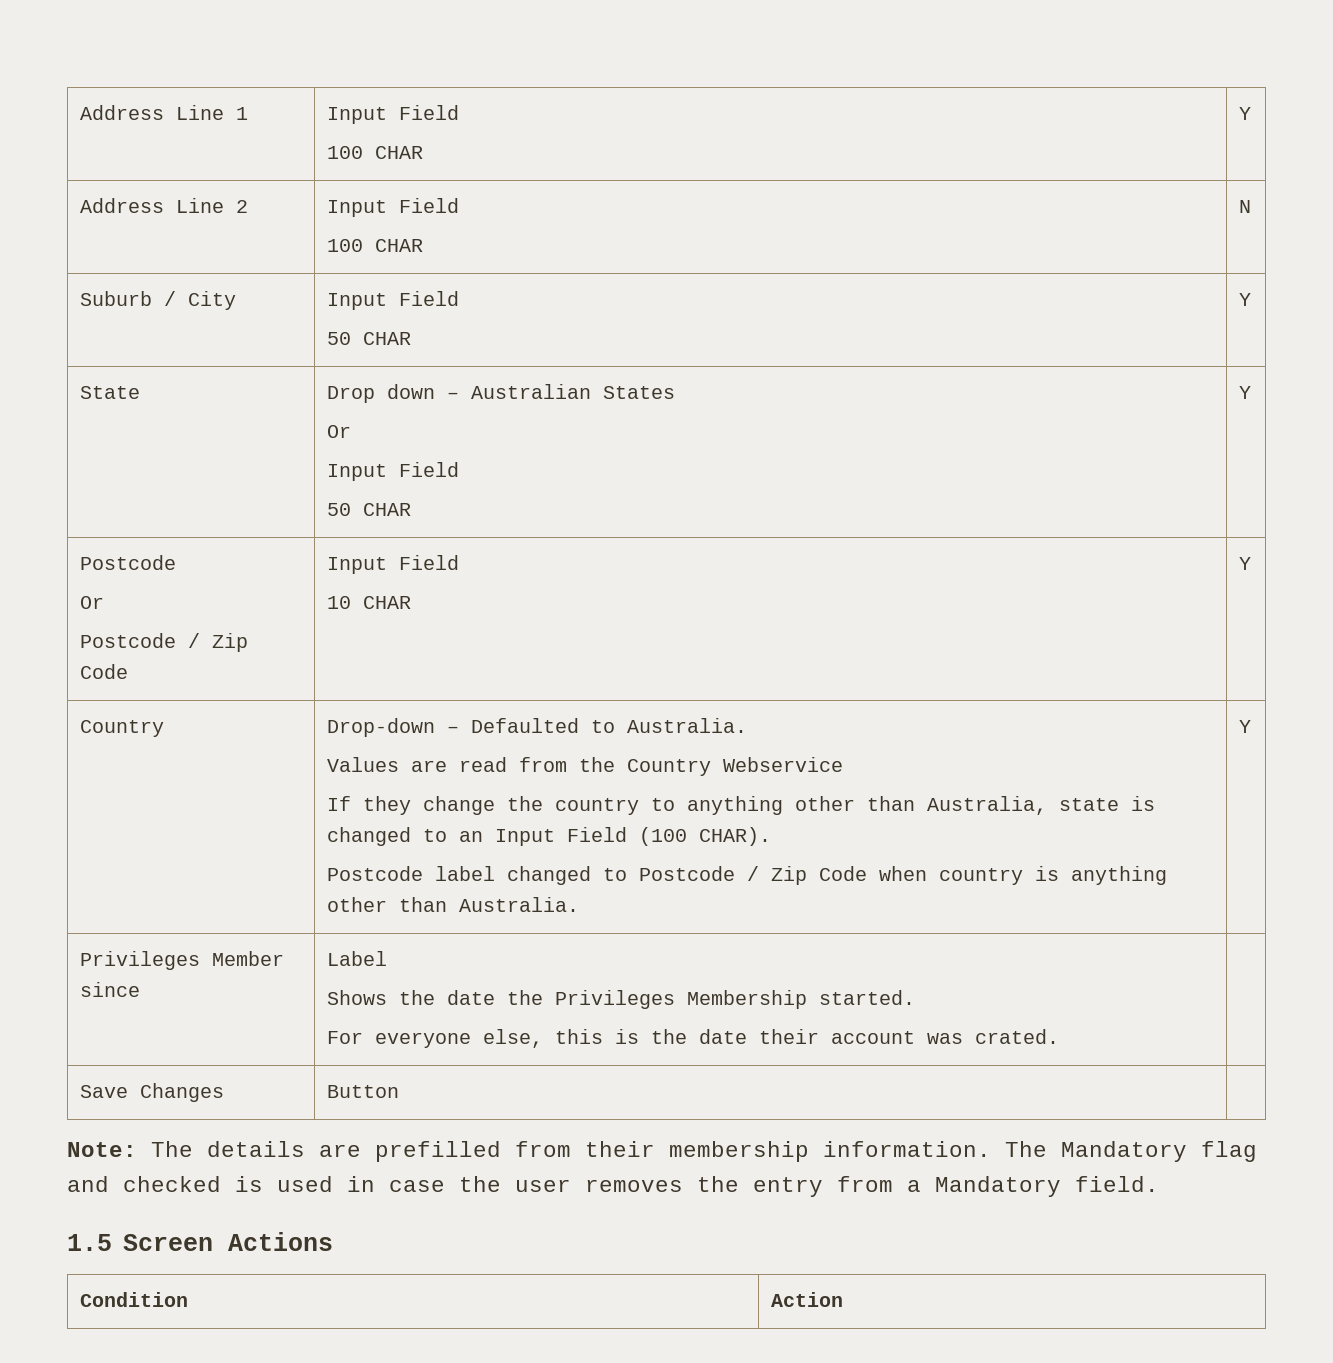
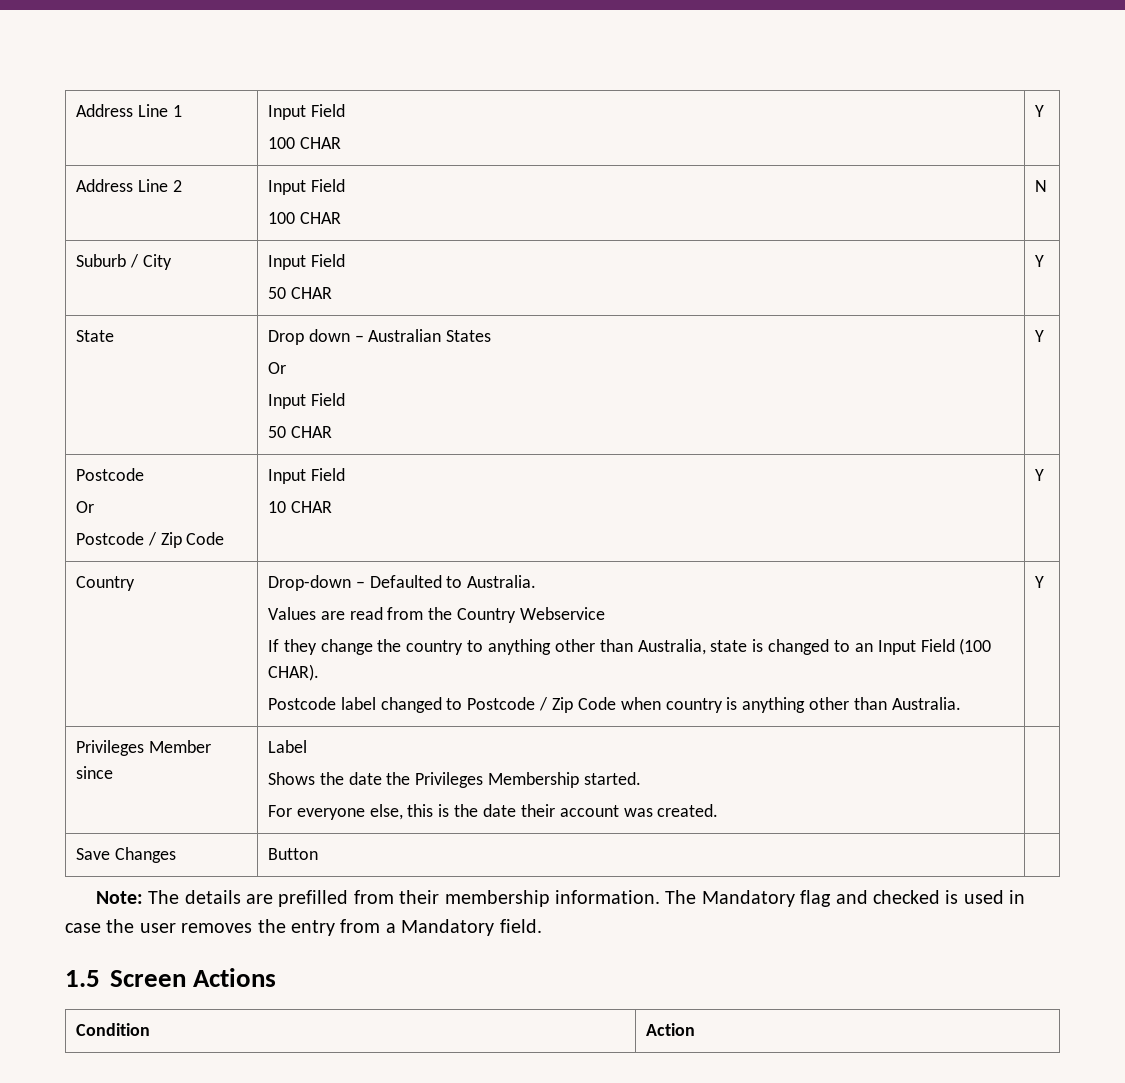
  Privileges Member since | Label
  Shows the date the Privileges Membership started.
- For everyone else, this is the date their account was crated. |
+ For everyone else, this is the date their account was created. |

